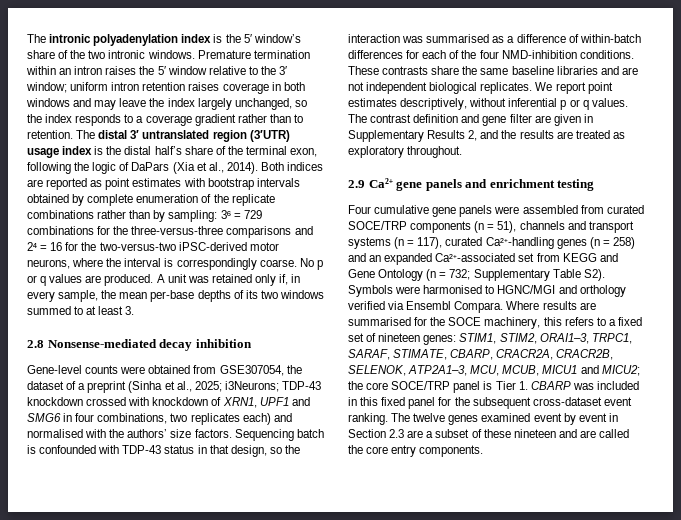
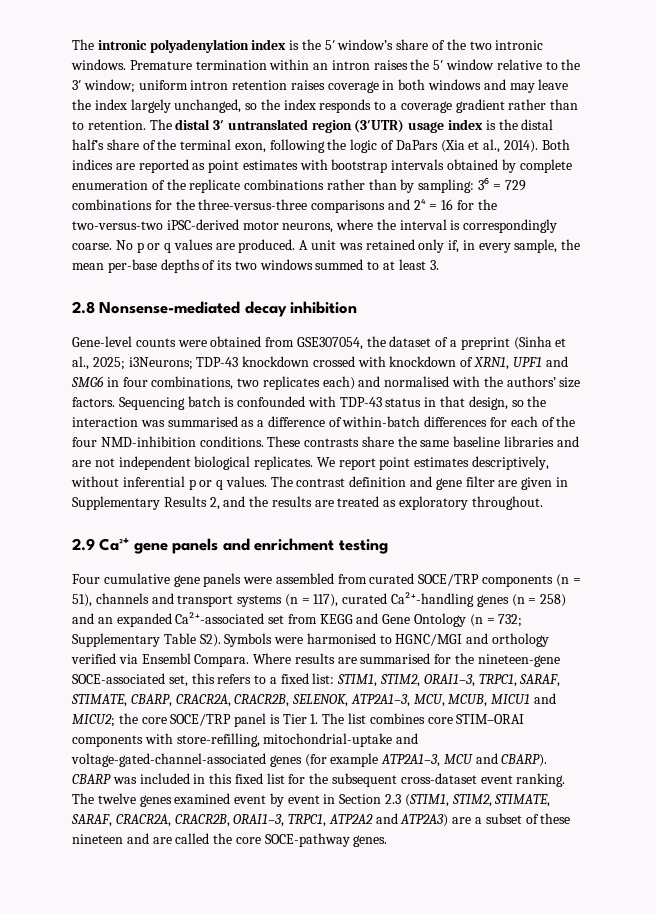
- Where results are summarised for the SOCE machinery, this refers to a fixed set of nineteen genes: STIM1, STIM2, ORAI1–3, TRPC1, SARAF, STIMATE, CBARP, CRACR2A, CRACR2B, SELENOK, ATP2A1–3, MCU, MCUB, MICU1 and MICU2; the core SOCE/TRP panel is Tier 1. CBARP was included in this fixed panel for the subsequent cross-dataset event ranking.
+ Where results are summarised for the nineteen-gene SOCE-associated set, this refers to a fixed list: STIM1, STIM2, ORAI1–3, TRPC1, SARAF, STIMATE, CBARP, CRACR2A, CRACR2B, SELENOK, ATP2A1–3, MCU, MCUB, MICU1 and MICU2; the core SOCE/TRP panel is Tier 1. The list combines core STIM–ORAI components with store-refilling, mitochondrial-uptake and voltage-gated-channel-associated genes (for example ATP2A1–3, MCU and CBARP). CBARP was included in this fixed list for the subsequent cross-dataset event ranking.
- The twelve genes examined event by event in Section 2.3 are a subset of these nineteen and are called the core entry components.
+ The twelve genes examined event by event in Section 2.3 (STIM1, STIM2, STIMATE, SARAF, CRACR2A, CRACR2B, ORAI1–3, TRPC1, ATP2A2 and ATP2A3) are a subset of these nineteen and are called the core SOCE-pathway genes.

